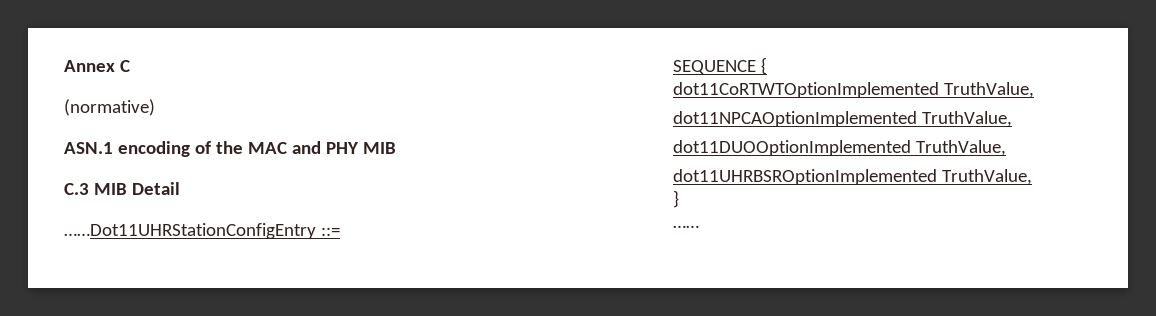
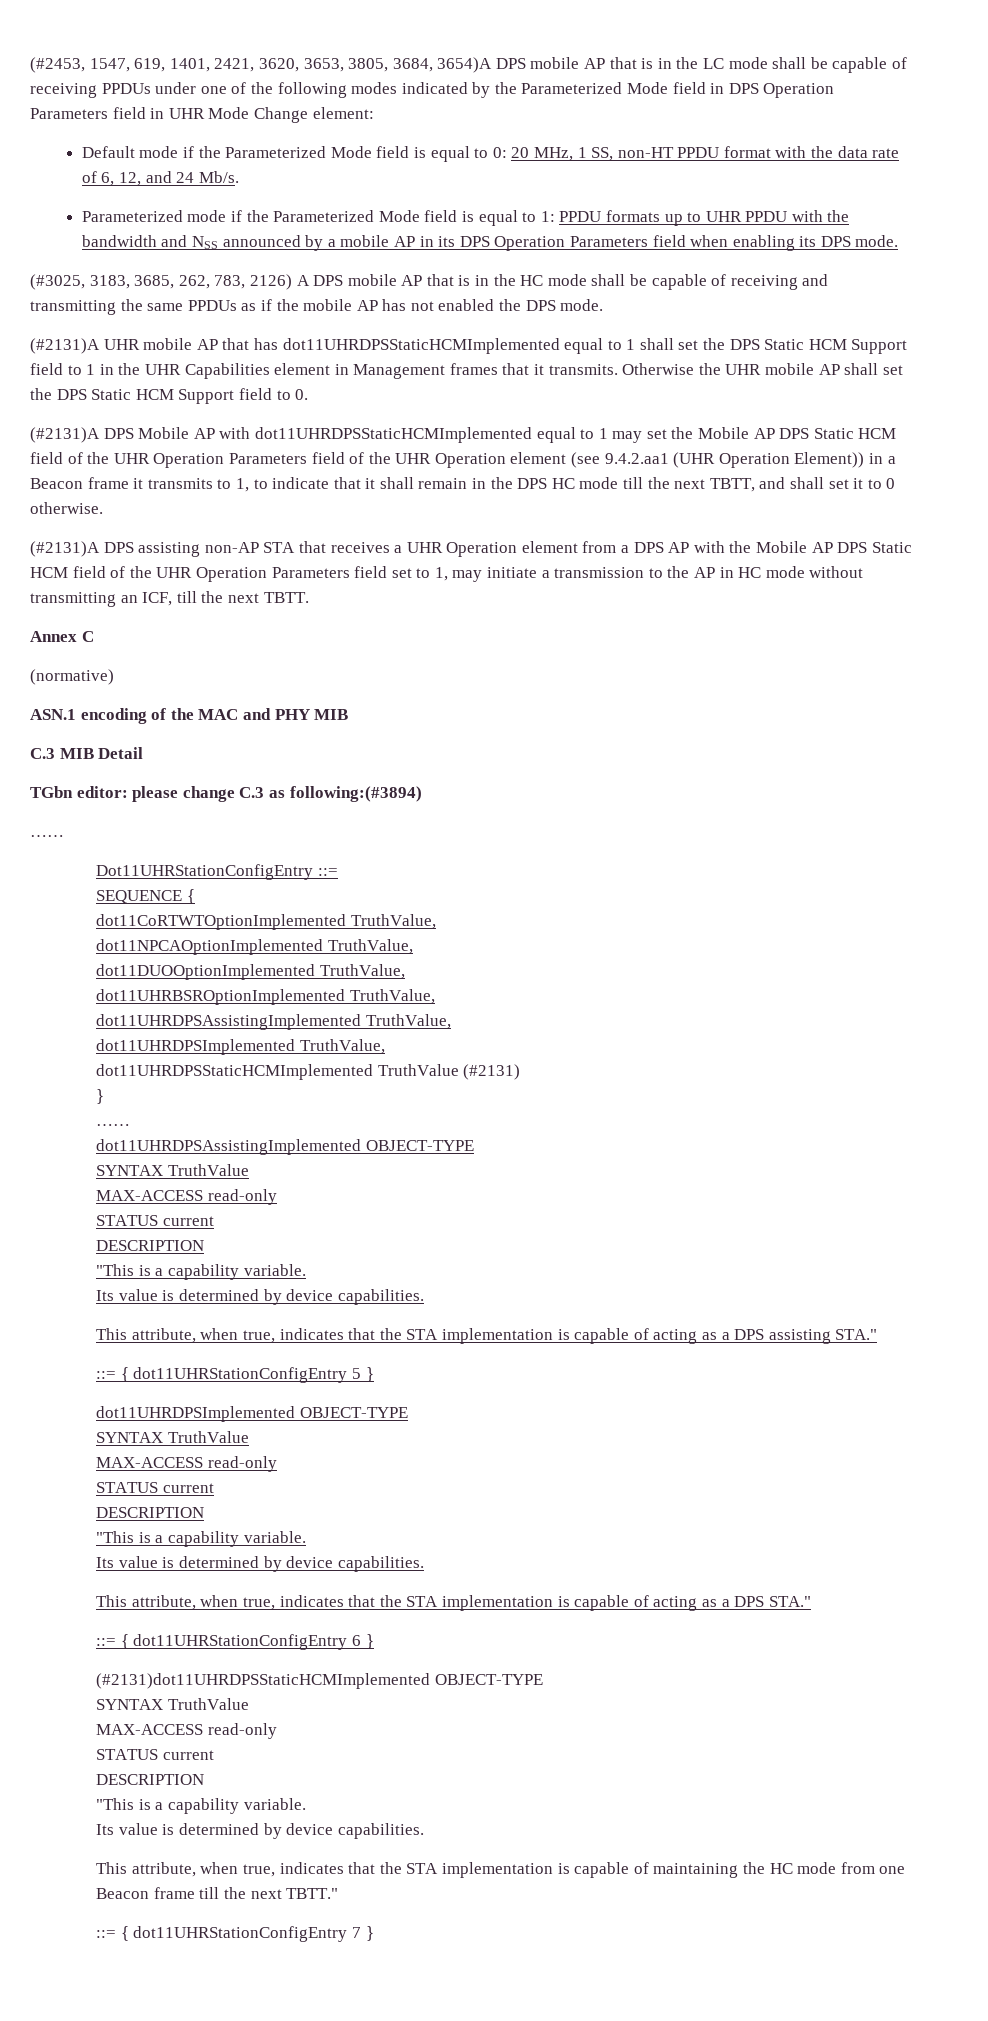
+ (#2453, 1547, 619, 1401, 2421, 3620, 3653, 3805, 3684, 3654)A DPS mobile AP that is in the LC mode shall be capable of receiving PPDUs under one of the following modes indicated by the Parameterized Mode field in DPS Operation Parameters field in UHR Mode Change element:
+ Default mode if the Parameterized Mode field is equal to 0: 20 MHz, 1 SS, non-HT PPDU format with the data rate of 6, 12, and 24 Mb/s.
+ Parameterized mode if the Parameterized Mode field is equal to 1: PPDU formats up to UHR PPDU with the bandwidth and NSS announced by a mobile AP in its DPS Operation Parameters field when enabling its DPS mode.
+ (#3025, 3183, 3685, 262, 783, 2126) A DPS mobile AP that is in the HC mode shall be capable of receiving and transmitting the same PPDUs as if the mobile AP has not enabled the DPS mode.
+ (#2131)A UHR mobile AP that has dot11UHRDPSStaticHCMImplemented equal to 1 shall set the DPS Static HCM Support field to 1 in the UHR Capabilities element in Management frames that it transmits. Otherwise the UHR mobile AP shall set the DPS Static HCM Support field to 0.
+ (#2131)A DPS Mobile AP with dot11UHRDPSStaticHCMImplemented equal to 1 may set the Mobile AP DPS Static HCM field of the UHR Operation Parameters field of the UHR Operation element (see 9.4.2.aa1 (UHR Operation Element)) in a Beacon frame it transmits to 1, to indicate that it shall remain in the DPS HC mode till the next TBTT, and shall set it to 0 otherwise.
+ (#2131)A DPS assisting non-AP STA that receives a UHR Operation element from a DPS AP with the Mobile AP DPS Static HCM field of the UHR Operation Parameters field set to 1, may initiate a transmission to the AP in HC mode without transmitting an ICF, till the next TBTT.
- ……Dot11UHRStationConfigEntry ::=
+ TGbn editor: please change C.3 as following:(#3894)
+ ……
+ Dot11UHRStationConfigEntry ::=
+ dot11UHRDPSAssistingImplemented TruthValue,
+ dot11UHRDPSImplemented TruthValue,
+ dot11UHRDPSStaticHCMImplemented TruthValue (#2131)
  }
  ……
+ dot11UHRDPSAssistingImplemented OBJECT-TYPE
+ SYNTAX TruthValue
+ MAX-ACCESS read-only
+ STATUS current
+ DESCRIPTION
+ "This is a capability variable.
+ Its value is determined by device capabilities.
+ This attribute, when true, indicates that the STA implementation is capable of acting as a DPS assisting STA."
+ ::= { dot11UHRStationConfigEntry 5 }
+ dot11UHRDPSImplemented OBJECT-TYPE
+ SYNTAX TruthValue
+ MAX-ACCESS read-only
+ STATUS current
+ DESCRIPTION
+ "This is a capability variable.
+ Its value is determined by device capabilities.
+ This attribute, when true, indicates that the STA implementation is capable of acting as a DPS STA."
+ ::= { dot11UHRStationConfigEntry 6 }
+ (#2131)dot11UHRDPSStaticHCMImplemented OBJECT-TYPE
+ SYNTAX TruthValue
+ MAX-ACCESS read-only
+ STATUS current
+ DESCRIPTION
+ "This is a capability variable.
+ Its value is determined by device capabilities.
+ This attribute, when true, indicates that the STA implementation is capable of maintaining the HC mode from one Beacon frame till the next TBTT."
+ ::= { dot11UHRStationConfigEntry 7 }

